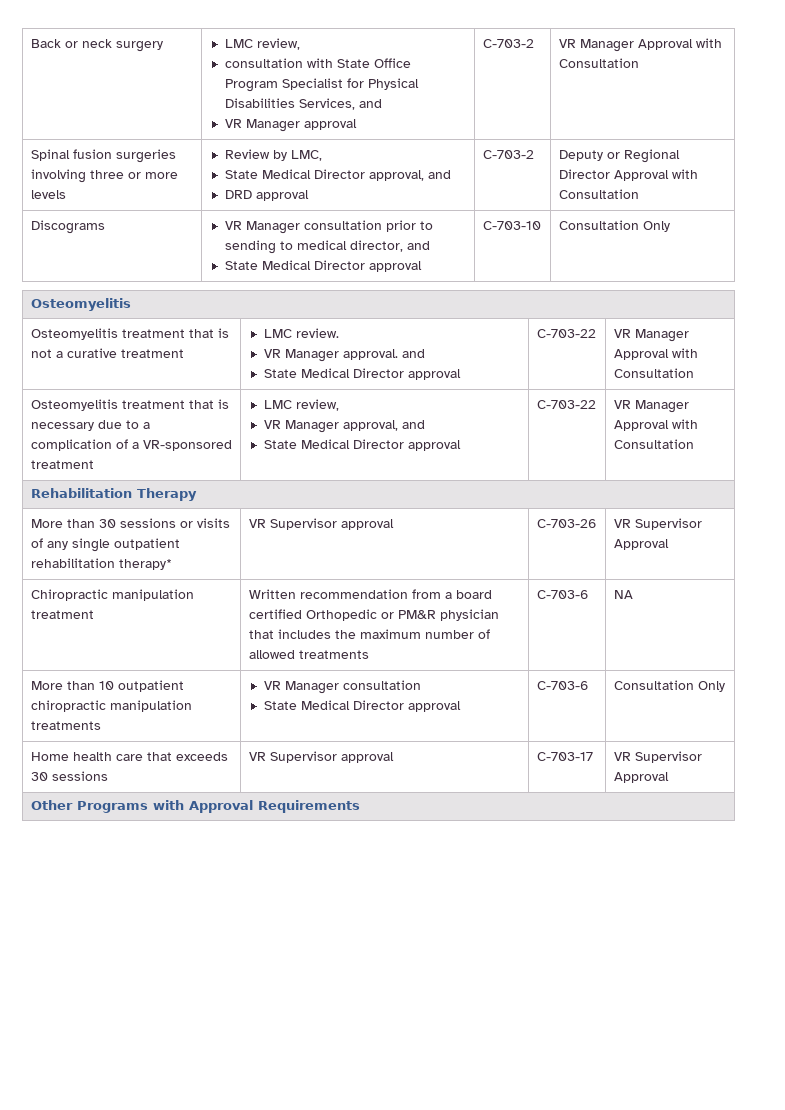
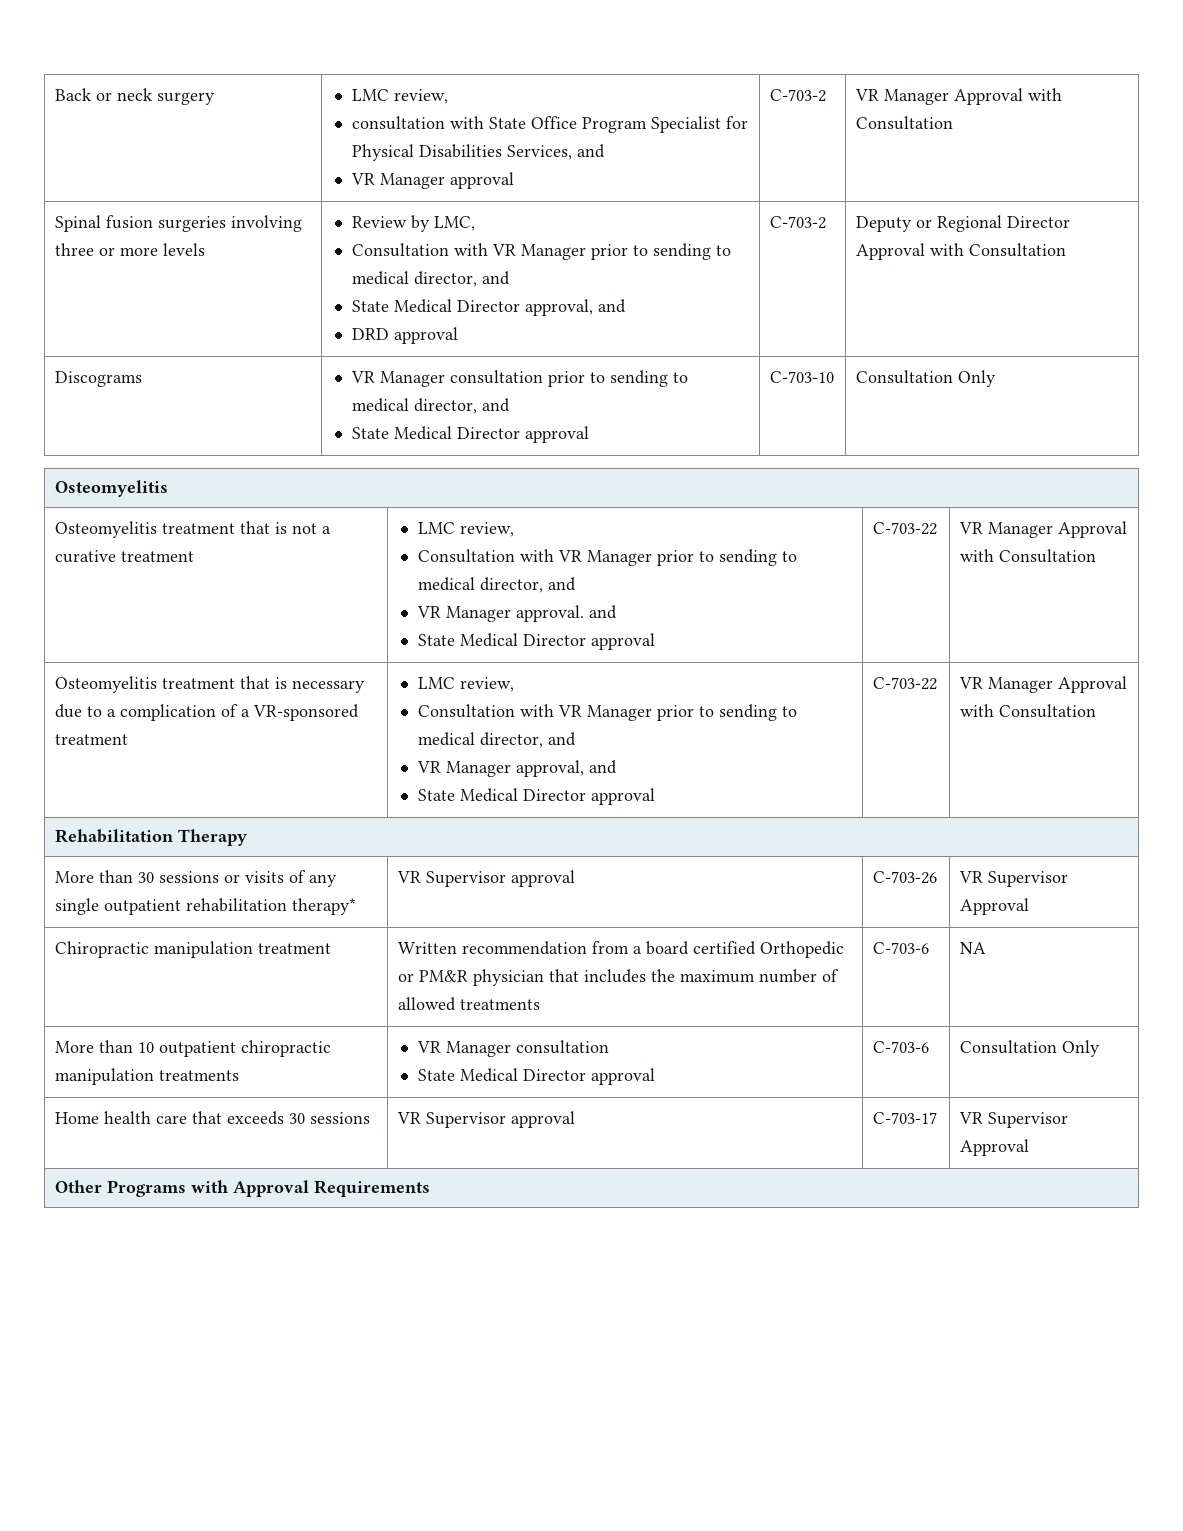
  Spinal fusion surgeries involving three or more levels | Review by LMC,
+ Consultation with VR Manager prior to sending to medical director, and
- Osteomyelitis treatment that is not a curative treatment | LMC review.
+ Osteomyelitis treatment that is not a curative treatment | LMC review,
+ Consultation with VR Manager prior to sending to medical director, and
  Osteomyelitis treatment that is necessary due to a complication of a VR-sponsored treatment | LMC review,
+ Consultation with VR Manager prior to sending to medical director, and

